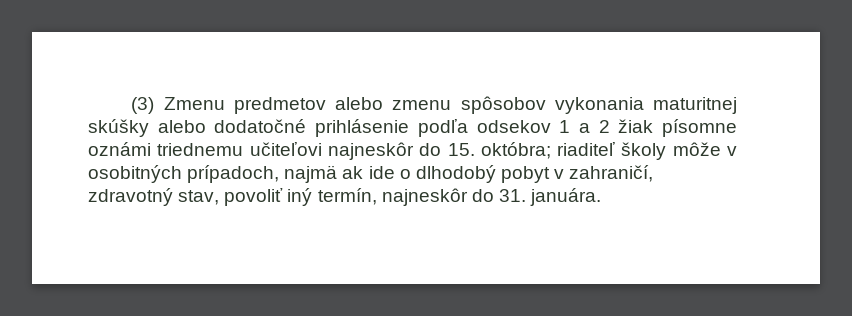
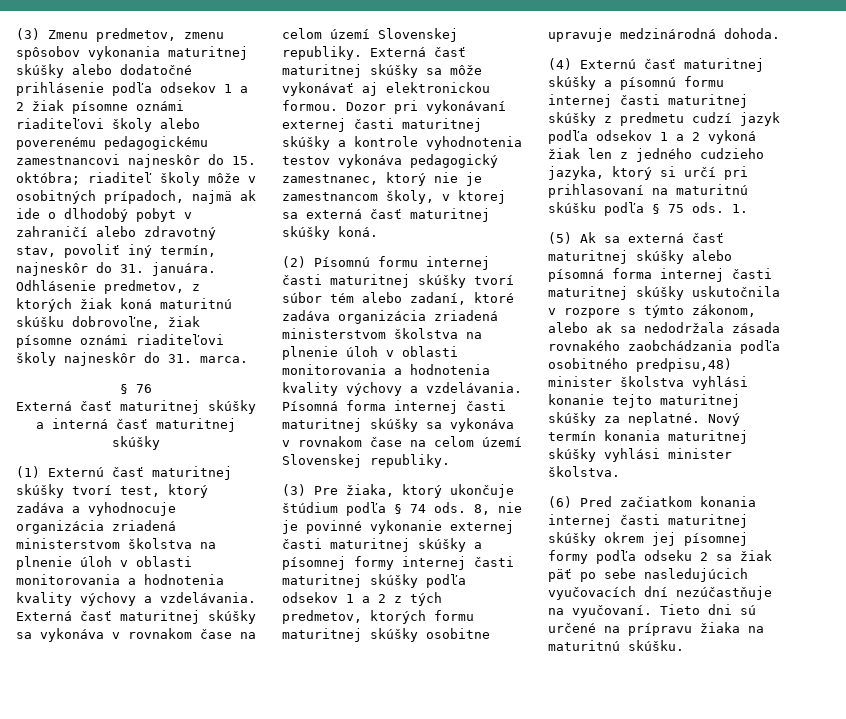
- (3) Zmenu predmetov alebo zmenu spôsobov vykonania maturitnej skúšky alebo dodatočné prihlásenie podľa odsekov 1 a 2 žiak písomne oznámi triednemu učiteľovi najneskôr do 15. októbra; riaditeľ školy môže v osobitných prípadoch, najmä ak ide o dlhodobý pobyt v zahraničí, zdravotný stav, povoliť iný termín, najneskôr do 31. januára.
+ (3) Zmenu predmetov, zmenu spôsobov vykonania maturitnej skúšky alebo dodatočné prihlásenie podľa odsekov 1 a 2 žiak písomne oznámi riaditeľovi školy alebo poverenému pedagogickému zamestnancovi najneskôr do 15. októbra; riaditeľ školy môže v osobitných prípadoch, najmä ak ide o dlhodobý pobyt v zahraničí alebo zdravotný stav, povoliť iný termín, najneskôr do 31. januára.
+ Odhlásenie predmetov, z ktorých žiak koná maturitnú skúšku dobrovoľne, žiak písomne oznámi riaditeľovi školy najneskôr do 31. marca.
+ § 76
+ Externá časť maturitnej skúšky a interná časť maturitnej skúšky
+ (1) Externú časť maturitnej skúšky tvorí test, ktorý zadáva a vyhodnocuje organizácia zriadená ministerstvom školstva na plnenie úloh v oblasti monitorovania a hodnotenia kvality výchovy a vzdelávania. Externá časť maturitnej skúšky sa vykonáva v rovnakom čase na celom území Slovenskej republiky. Externá časť maturitnej skúšky sa môže vykonávať aj elektronickou formou. Dozor pri vykonávaní externej časti maturitnej skúšky a kontrole vyhodnotenia testov vykonáva pedagogický zamestnanec, ktorý nie je zamestnancom školy, v ktorej sa externá časť maturitnej skúšky koná.
+ (2) Písomnú formu internej časti maturitnej skúšky tvorí súbor tém alebo zadaní, ktoré zadáva organizácia zriadená ministerstvom školstva na plnenie úloh v oblasti monitorovania a hodnotenia kvality výchovy a vzdelávania. Písomná forma internej časti maturitnej skúšky sa vykonáva v rovnakom čase na celom území Slovenskej republiky.
+ (3) Pre žiaka, ktorý ukončuje štúdium podľa § 74 ods. 8, nie je povinné vykonanie externej časti maturitnej skúšky a písomnej formy internej časti maturitnej skúšky podľa odsekov 1 a 2 z tých predmetov, ktorých formu maturitnej skúšky osobitne upravuje medzinárodná dohoda.
+ (4) Externú časť maturitnej skúšky a písomnú formu internej časti maturitnej skúšky z predmetu cudzí jazyk podľa odsekov 1 a 2 vykoná žiak len z jedného cudzieho jazyka, ktorý si určí pri prihlasovaní na maturitnú skúšku podľa § 75 ods. 1.
+ (5) Ak sa externá časť maturitnej skúšky alebo písomná forma internej časti maturitnej skúšky uskutočnila v rozpore s týmto zákonom, alebo ak sa nedodržala zásada rovnakého zaobchádzania podľa osobitného predpisu,48) minister školstva vyhlási konanie tejto maturitnej skúšky za neplatné. Nový termín konania maturitnej skúšky vyhlási minister školstva.
+ (6) Pred začiatkom konania internej časti maturitnej skúšky okrem jej písomnej formy podľa odseku 2 sa žiak päť po sebe nasledujúcich vyučovacích dní nezúčastňuje na vyučovaní. Tieto dni sú určené na prípravu žiaka na maturitnú skúšku.

